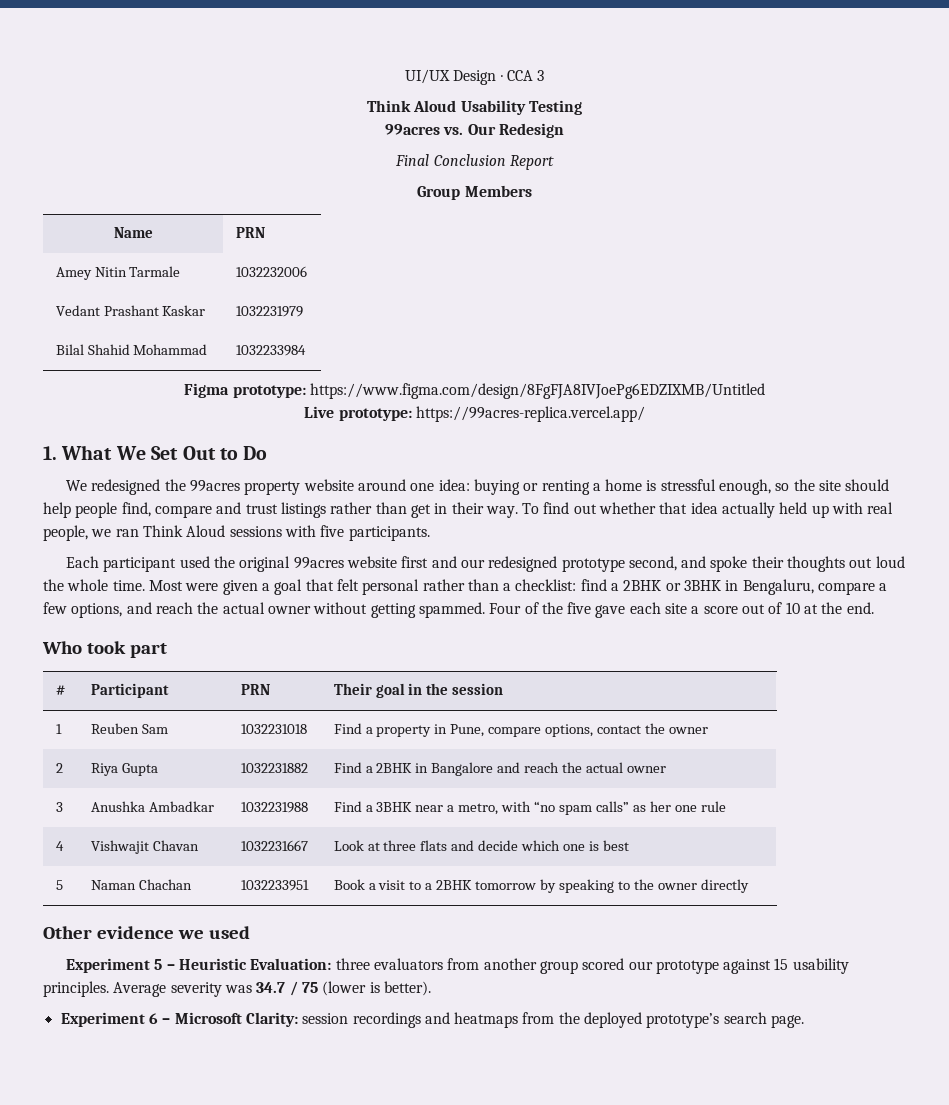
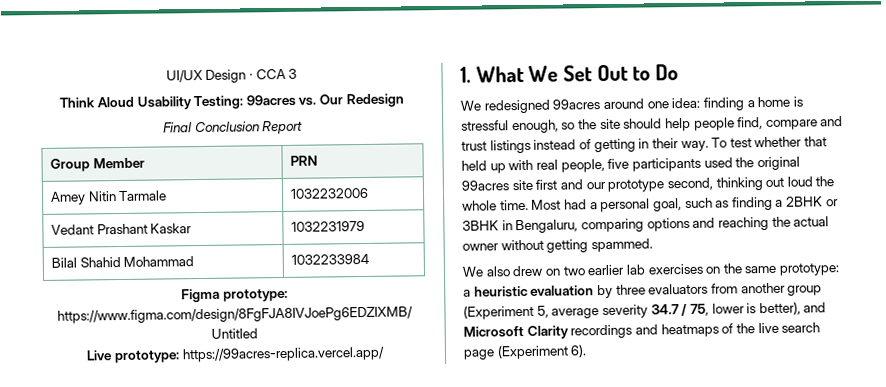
- Think Aloud Usability Testing
- 99acres vs. Our Redesign
+ Think Aloud Usability Testing: 99acres vs. Our Redesign
- Group Members
- Name | PRN
+ Group Member | PRN
- We redesigned the 99acres property website around one idea: buying or renting a home is stressful enough, so the site should help people find, compare and trust listings rather than get in their way.
+ We redesigned 99acres around one idea: finding a home is stressful enough, so the site should help people find, compare and trust listings instead of getting in their way.
- To find out whether that idea actually held up with real people, we ran Think Aloud sessions with five participants.
- Each participant used the original 99acres website first and our redesigned prototype second, and spoke their thoughts out loud the whole time.
+ To test whether that held up with real people, five participants used the original 99acres site first and our prototype second, thinking out loud the whole time.
- Most were given a goal that felt personal rather than a checklist: find a 2BHK or 3BHK in Bengaluru, compare a few options, and reach the actual owner without getting spammed. Four of the five gave each site a score out of 10 at the end.
- Who took part
- # | Participant | PRN | Their goal in the session
- 1 | Reuben Sam | 1032231018 | Find a property in Pune, compare options, contact the owner
- 2 | Riya Gupta | 1032231882 | Find a 2BHK in Bangalore and reach the actual owner
- 3 | Anushka Ambadkar | 1032231988 | Find a 3BHK near a metro, with “no spam calls” as her one rule
- 4 | Vishwajit Chavan | 1032231667 | Look at three flats and decide which one is best
- 5 | Naman Chachan | 1032233951 | Book a visit to a 2BHK tomorrow by speaking to the owner directly
- Other evidence we used
- Experiment 5 – Heuristic Evaluation: three evaluators from another group scored our prototype against 15 usability principles. Average severity was 34.7 / 75 (lower is better).
- Experiment 6 – Microsoft Clarity: session recordings and heatmaps from the deployed prototype’s search page.
+ Most had a personal goal, such as finding a 2BHK or 3BHK in Bengaluru, comparing options and reaching the actual owner without getting spammed.
+ We also drew on two earlier lab exercises on the same prototype: a heuristic evaluation by three evaluators from another group (Experiment 5, average severity 34.7 / 75, lower is better), and Microsoft Clarity recordings and heatmaps of the live search page (Experiment 6).

